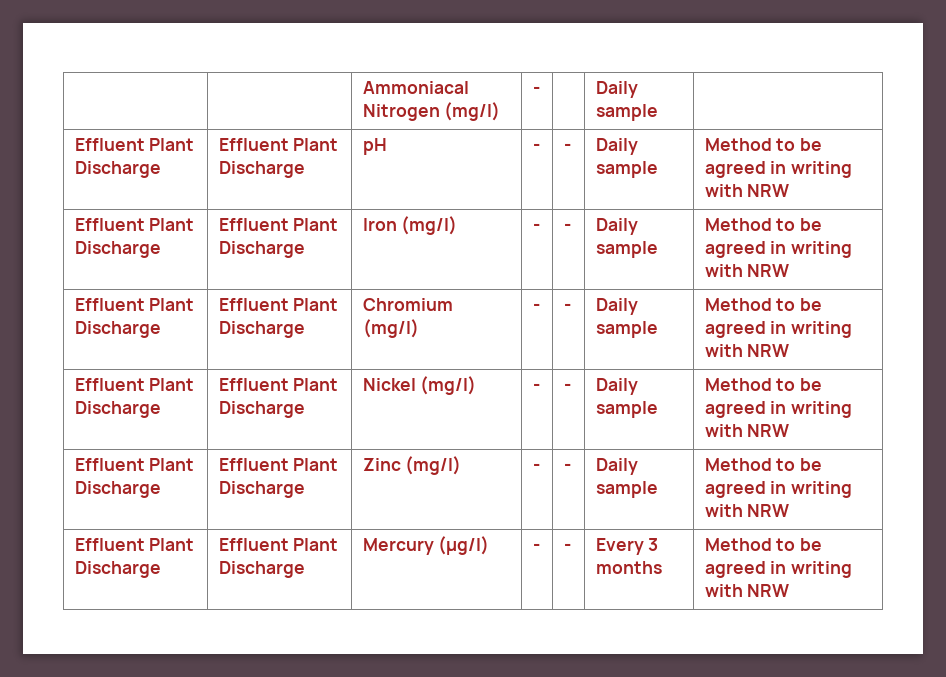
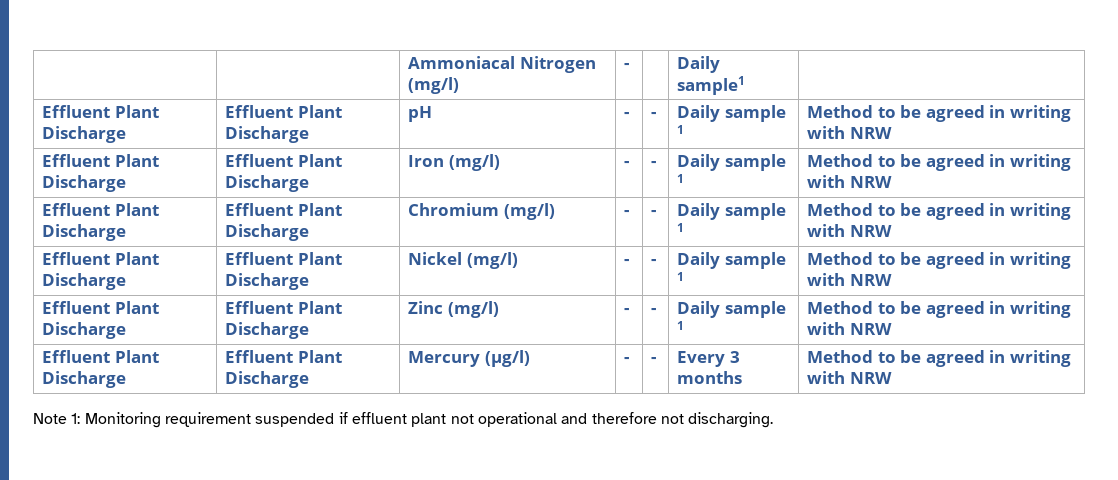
- | | Ammoniacal Nitrogen (mg/l) | - | | Daily sample |
+ | | Ammoniacal Nitrogen (mg/l) | - | | Daily sample1 |
- Effluent Plant Discharge | Effluent Plant Discharge | pH | - | - | Daily sample | Method to be agreed in writing with NRW
+ Effluent Plant Discharge | Effluent Plant Discharge | pH | - | - | Daily sample 1 | Method to be agreed in writing with NRW
- Effluent Plant Discharge | Effluent Plant Discharge | Iron (mg/l) | - | - | Daily sample | Method to be agreed in writing with NRW
+ Effluent Plant Discharge | Effluent Plant Discharge | Iron (mg/l) | - | - | Daily sample 1 | Method to be agreed in writing with NRW
- Effluent Plant Discharge | Effluent Plant Discharge | Chromium (mg/l) | - | - | Daily sample | Method to be agreed in writing with NRW
+ Effluent Plant Discharge | Effluent Plant Discharge | Chromium (mg/l) | - | - | Daily sample 1 | Method to be agreed in writing with NRW
- Effluent Plant Discharge | Effluent Plant Discharge | Nickel (mg/l) | - | - | Daily sample | Method to be agreed in writing with NRW
+ Effluent Plant Discharge | Effluent Plant Discharge | Nickel (mg/l) | - | - | Daily sample 1 | Method to be agreed in writing with NRW
- Effluent Plant Discharge | Effluent Plant Discharge | Zinc (mg/l) | - | - | Daily sample | Method to be agreed in writing with NRW
+ Effluent Plant Discharge | Effluent Plant Discharge | Zinc (mg/l) | - | - | Daily sample 1 | Method to be agreed in writing with NRW
+ Note 1: Monitoring requirement suspended if effluent plant not operational and therefore not discharging.

